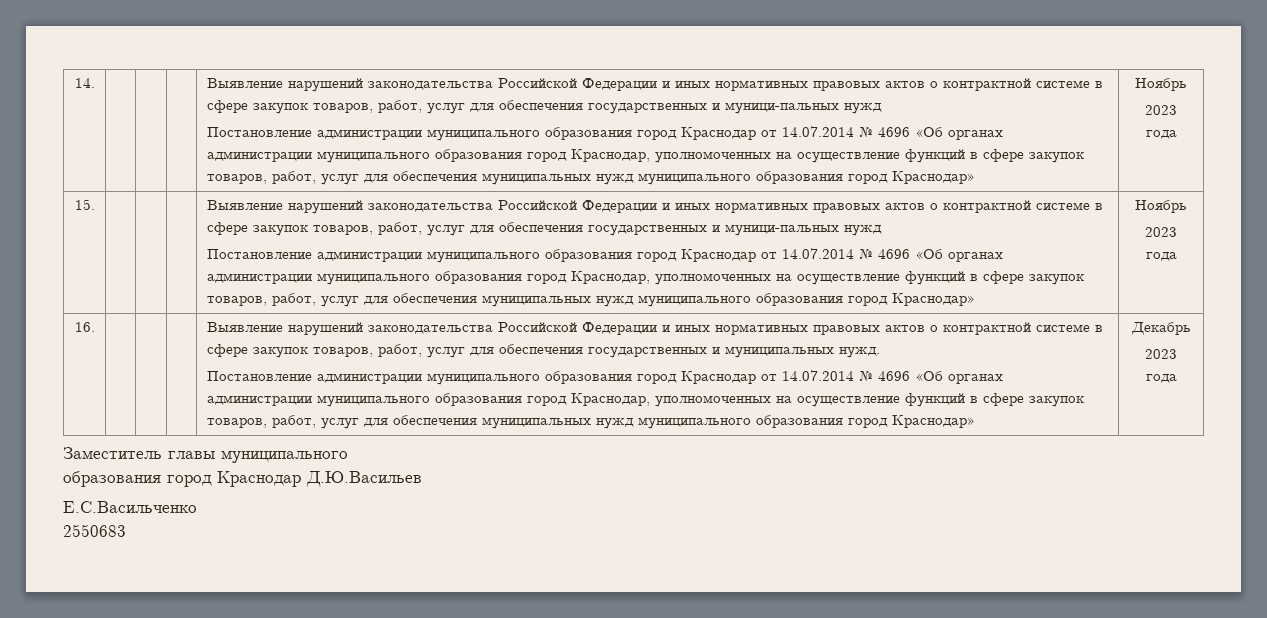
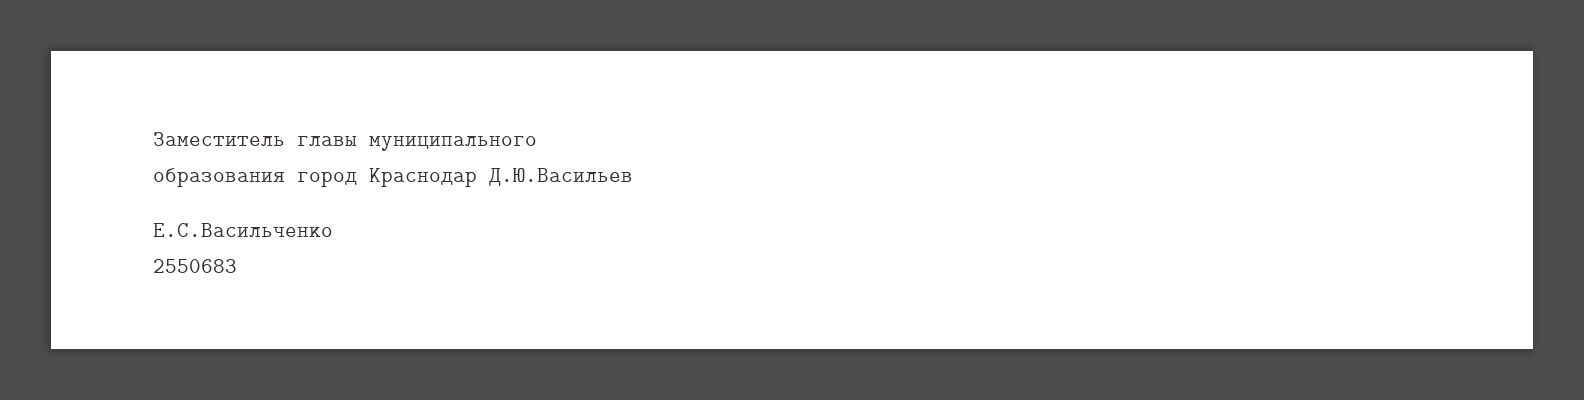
- 14. | | | | Выявление нарушений законодательства Российской Федерации и иных нормативных правовых актов о контрактной системе в сфере закупок товаров, работ, услуг для обеспечения государственных и муници-пальных нужд
- Постановление администрации муниципального образования город Краснодар от 14.07.2014 № 4696 «Об органах администрации муниципального образования город Краснодар, уполномоченных на осуществление функций в сфере закупок товаров, работ, услуг для обеспечения муниципальных нужд муниципального образования город Краснодар» | Ноябрь
- 2023 года
- 15. | | | | Выявление нарушений законодательства Российской Федерации и иных нормативных правовых актов о контрактной системе в сфере закупок товаров, работ, услуг для обеспечения государственных и муници-пальных нужд
- Постановление администрации муниципального образования город Краснодар от 14.07.2014 № 4696 «Об органах администрации муниципального образования город Краснодар, уполномоченных на осуществление функций в сфере закупок товаров, работ, услуг для обеспечения муниципальных нужд муниципального образования город Краснодар» | Ноябрь
- 2023 года
- 16. | | | | Выявление нарушений законодательства Российской Федерации и иных нормативных правовых актов о контрактной системе в сфере закупок товаров, работ, услуг для обеспечения государственных и муниципальных нужд.
- Постановление администрации муниципального образования город Краснодар от 14.07.2014 № 4696 «Об органах администрации муниципального образования город Краснодар, уполномоченных на осуществление функций в сфере закупок товаров, работ, услуг для обеспечения муниципальных нужд муниципального образования город Краснодар» | Декабрь
- 2023 года

